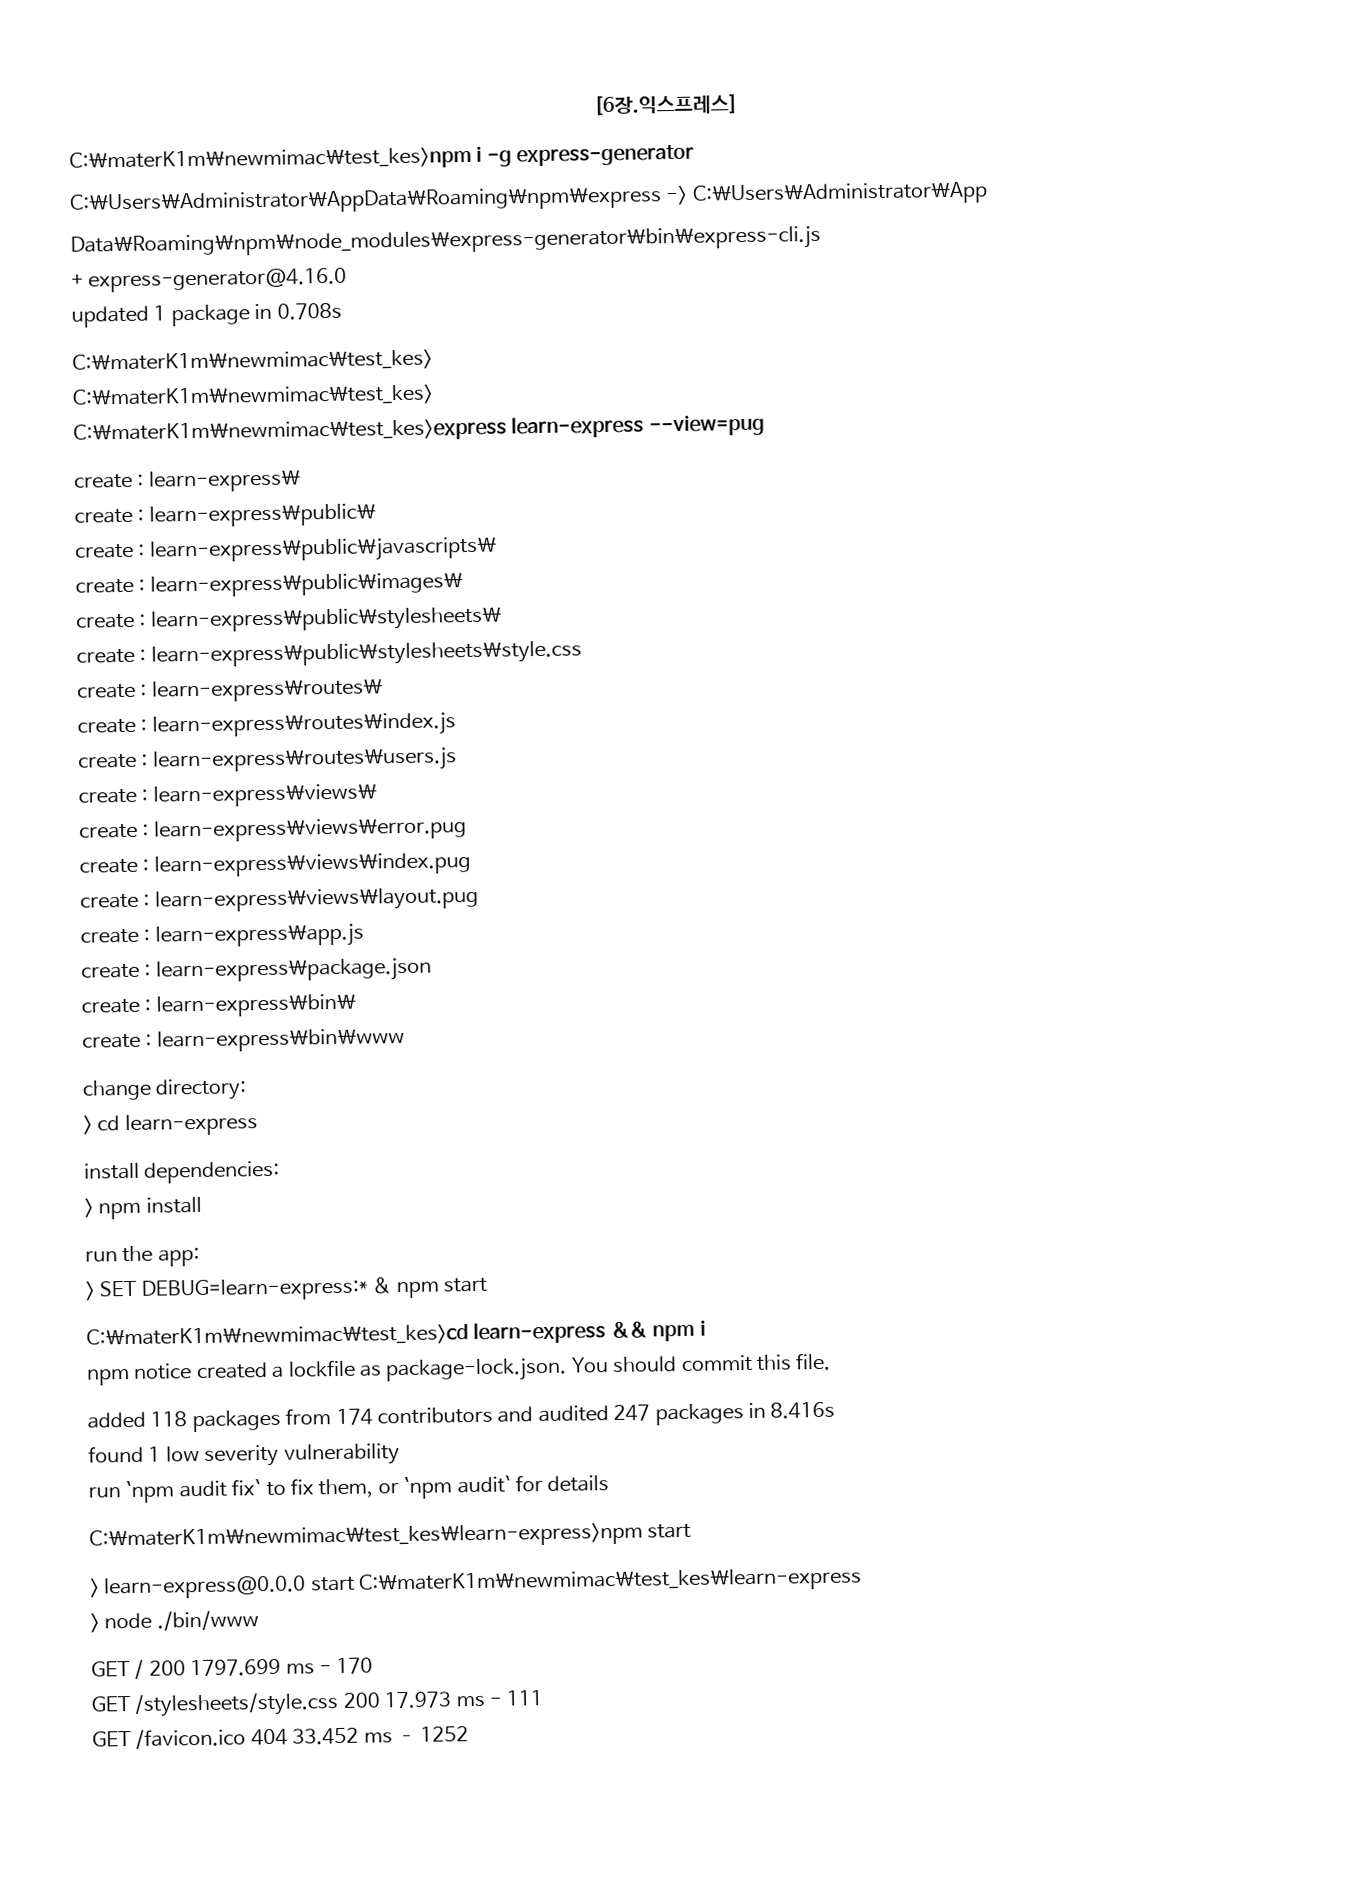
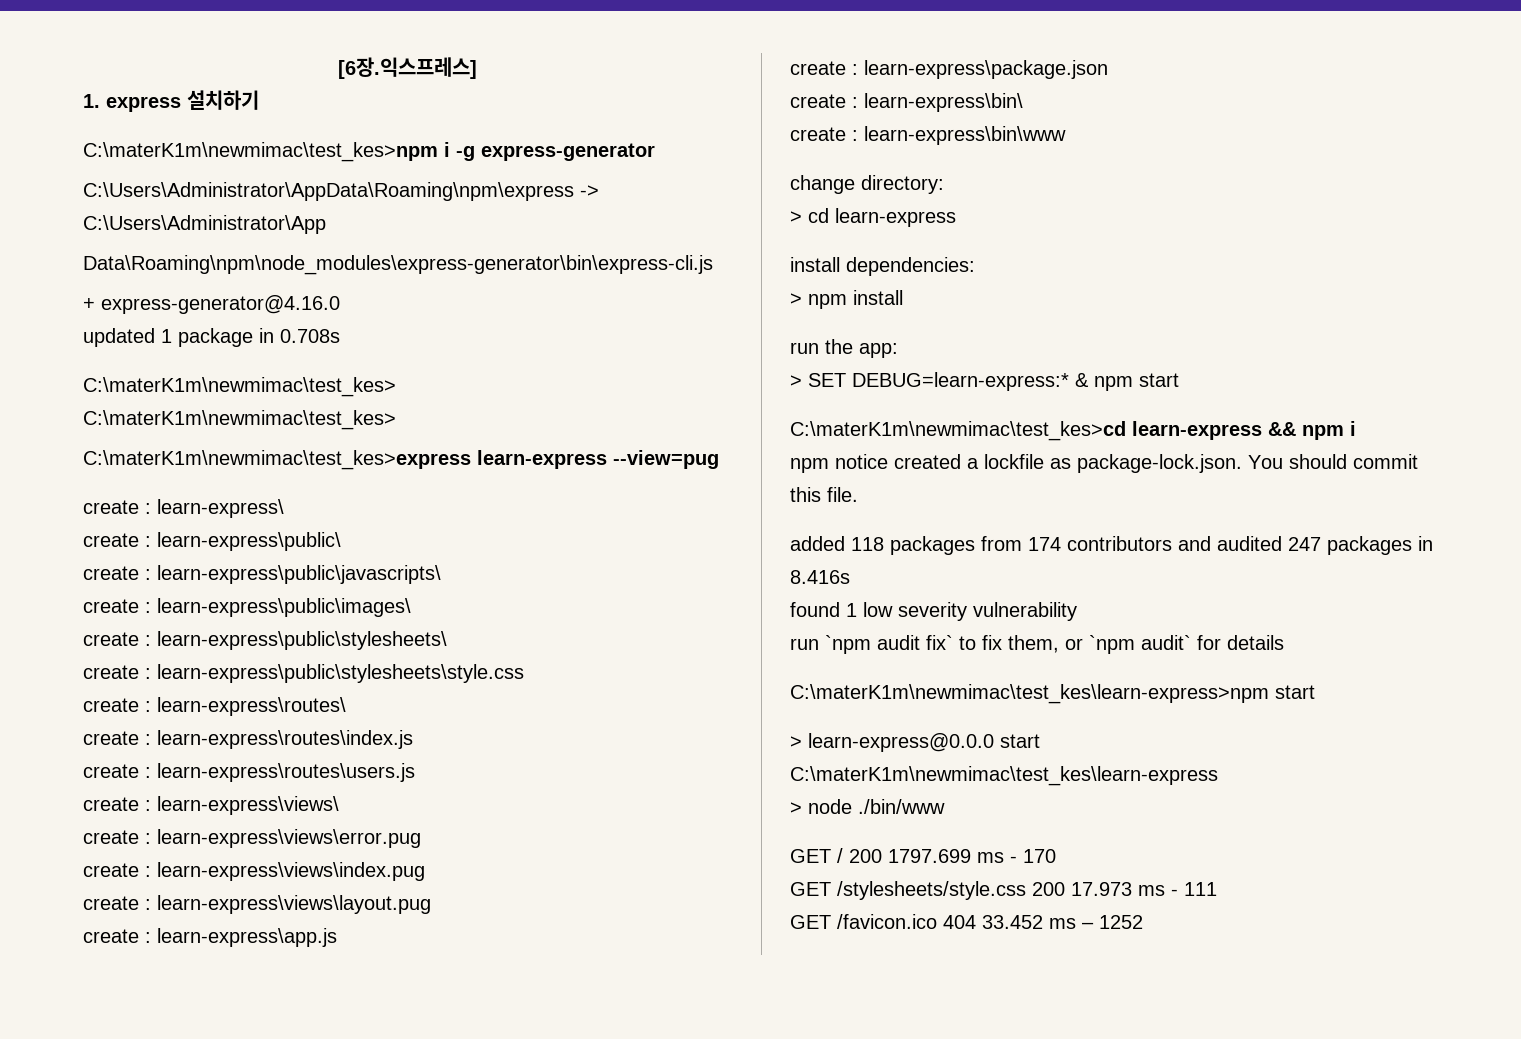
+ 1. express 설치하기

